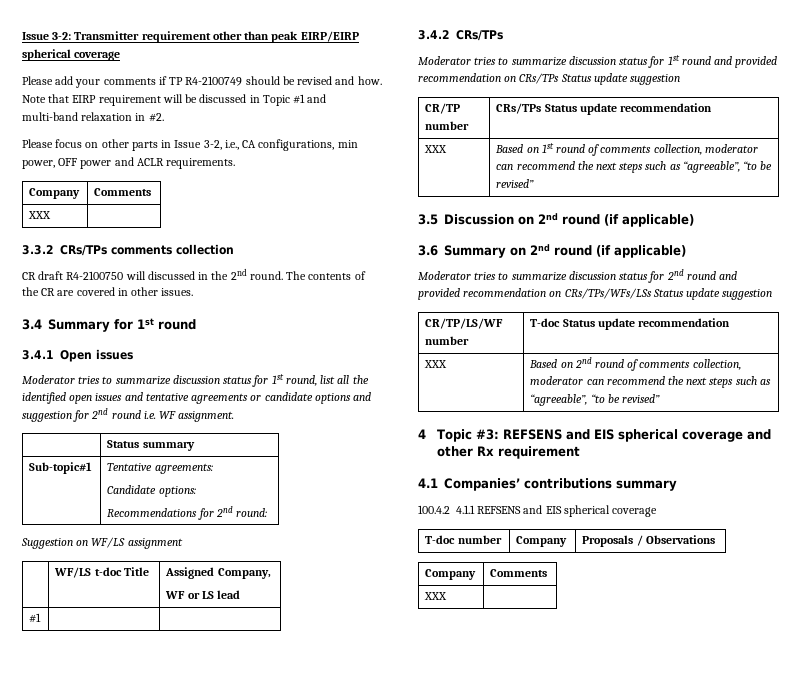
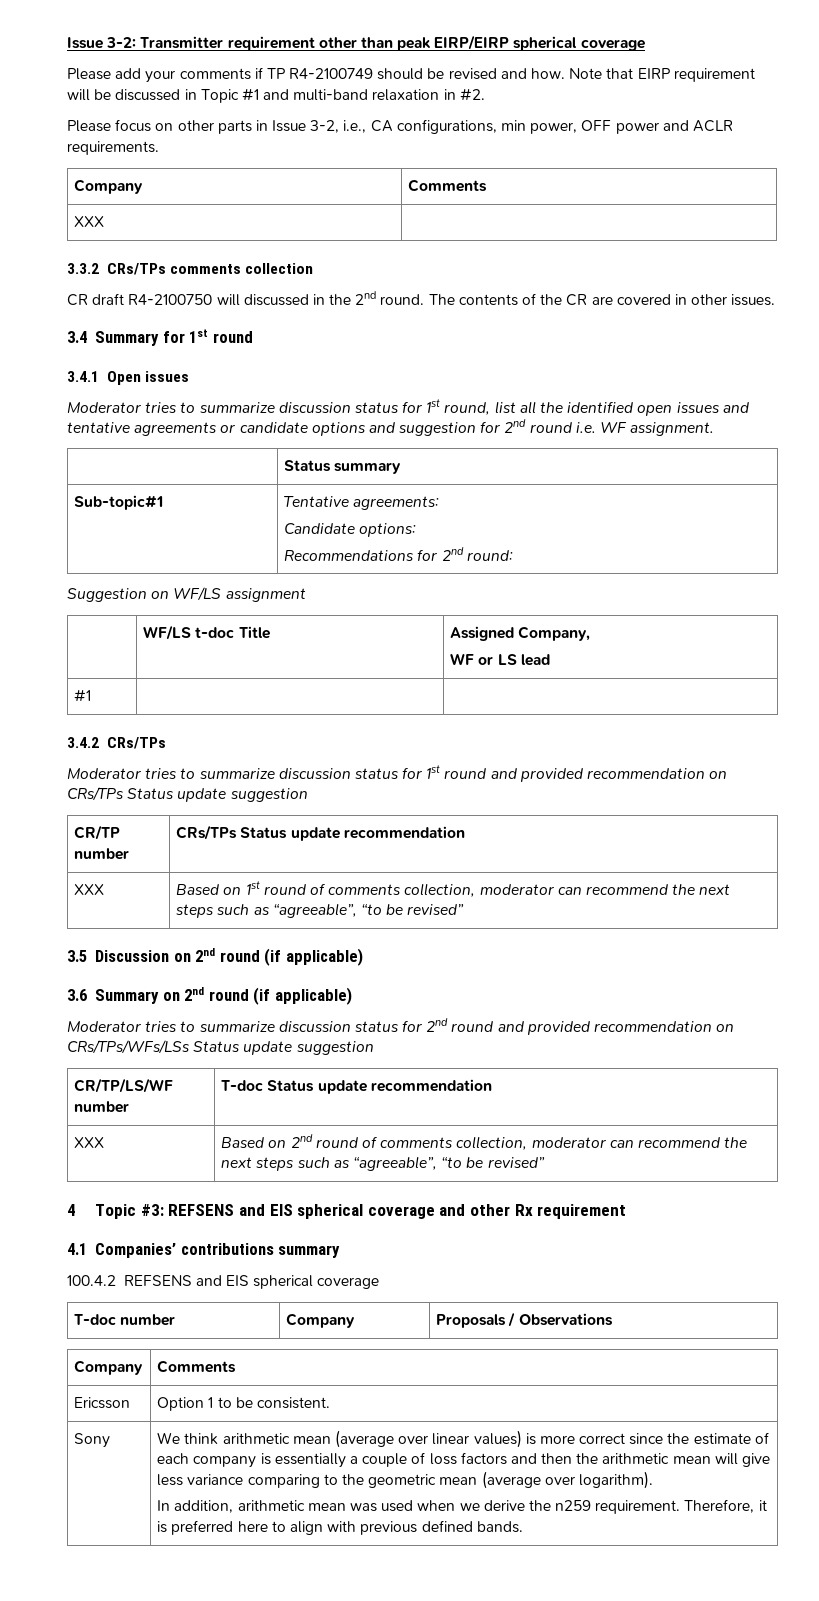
- 100.4.2 4.1.1 REFSENS and EIS spherical coverage
+ 100.4.2 REFSENS and EIS spherical coverage
  T-doc number | Company | Proposals / Observations
  Company | Comments
- XXX |
+ Ericsson | Option 1 to be consistent.
+ Sony | We think arithmetic mean (average over linear values) is more correct since the estimate of each company is essentially a couple of loss factors and then the arithmetic mean will give less variance comparing to the geometric mean (average over logarithm).
+ In addition, arithmetic mean was used when we derive the n259 requirement. Therefore, it is preferred here to align with previous defined bands.

